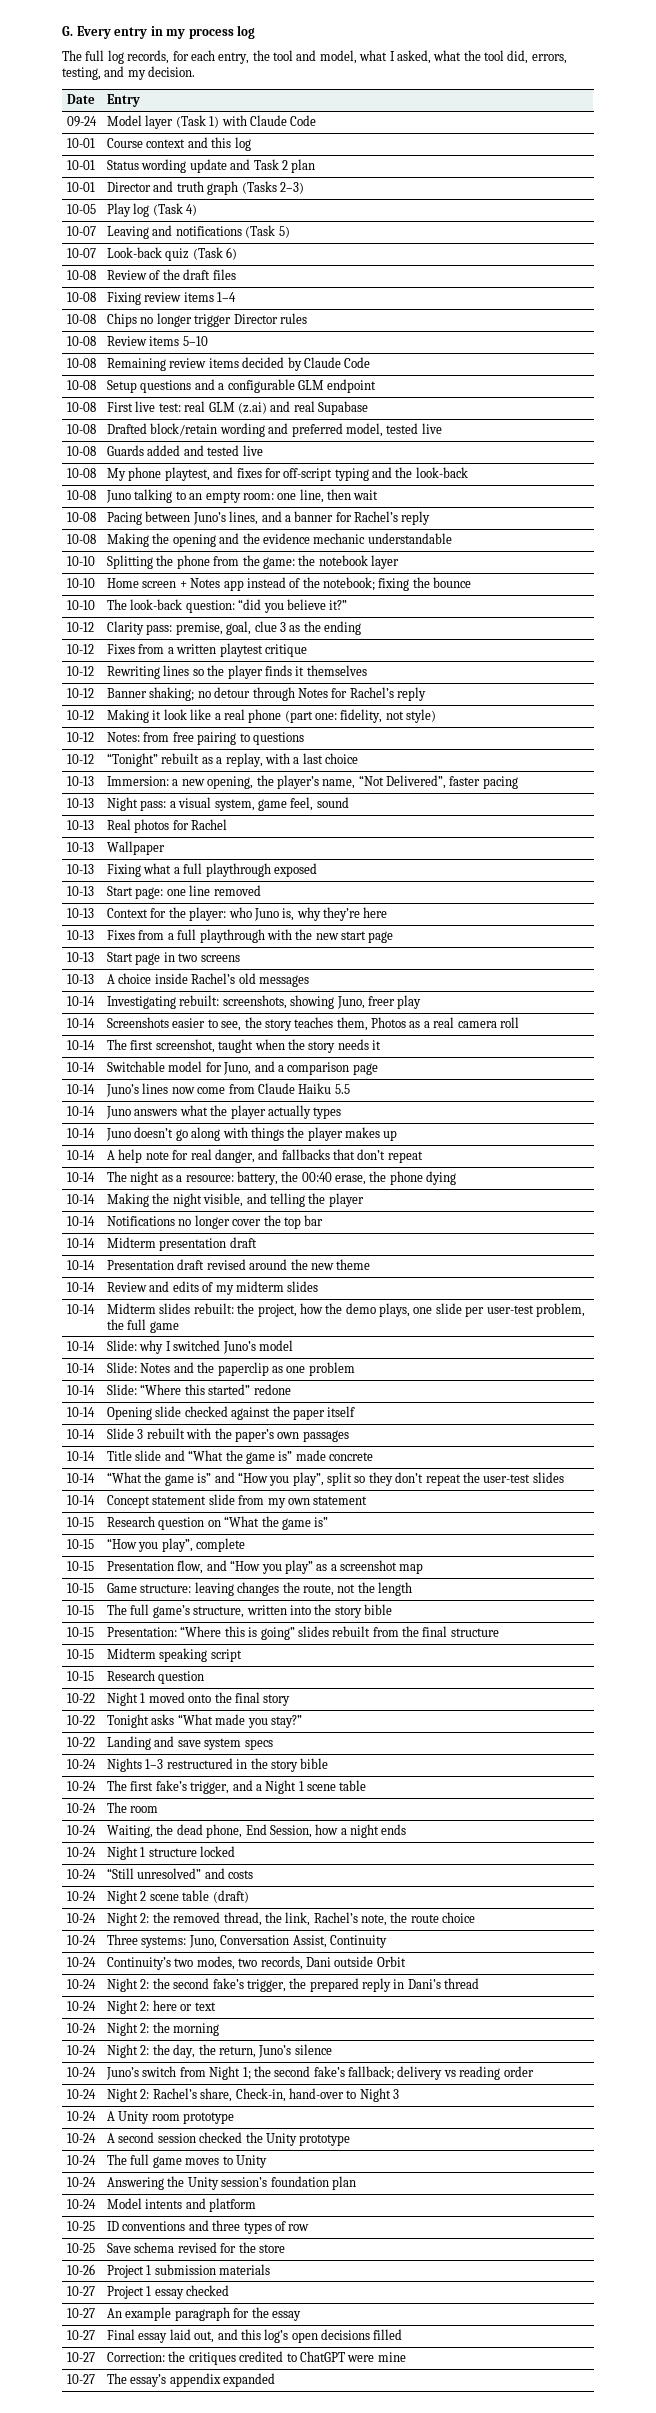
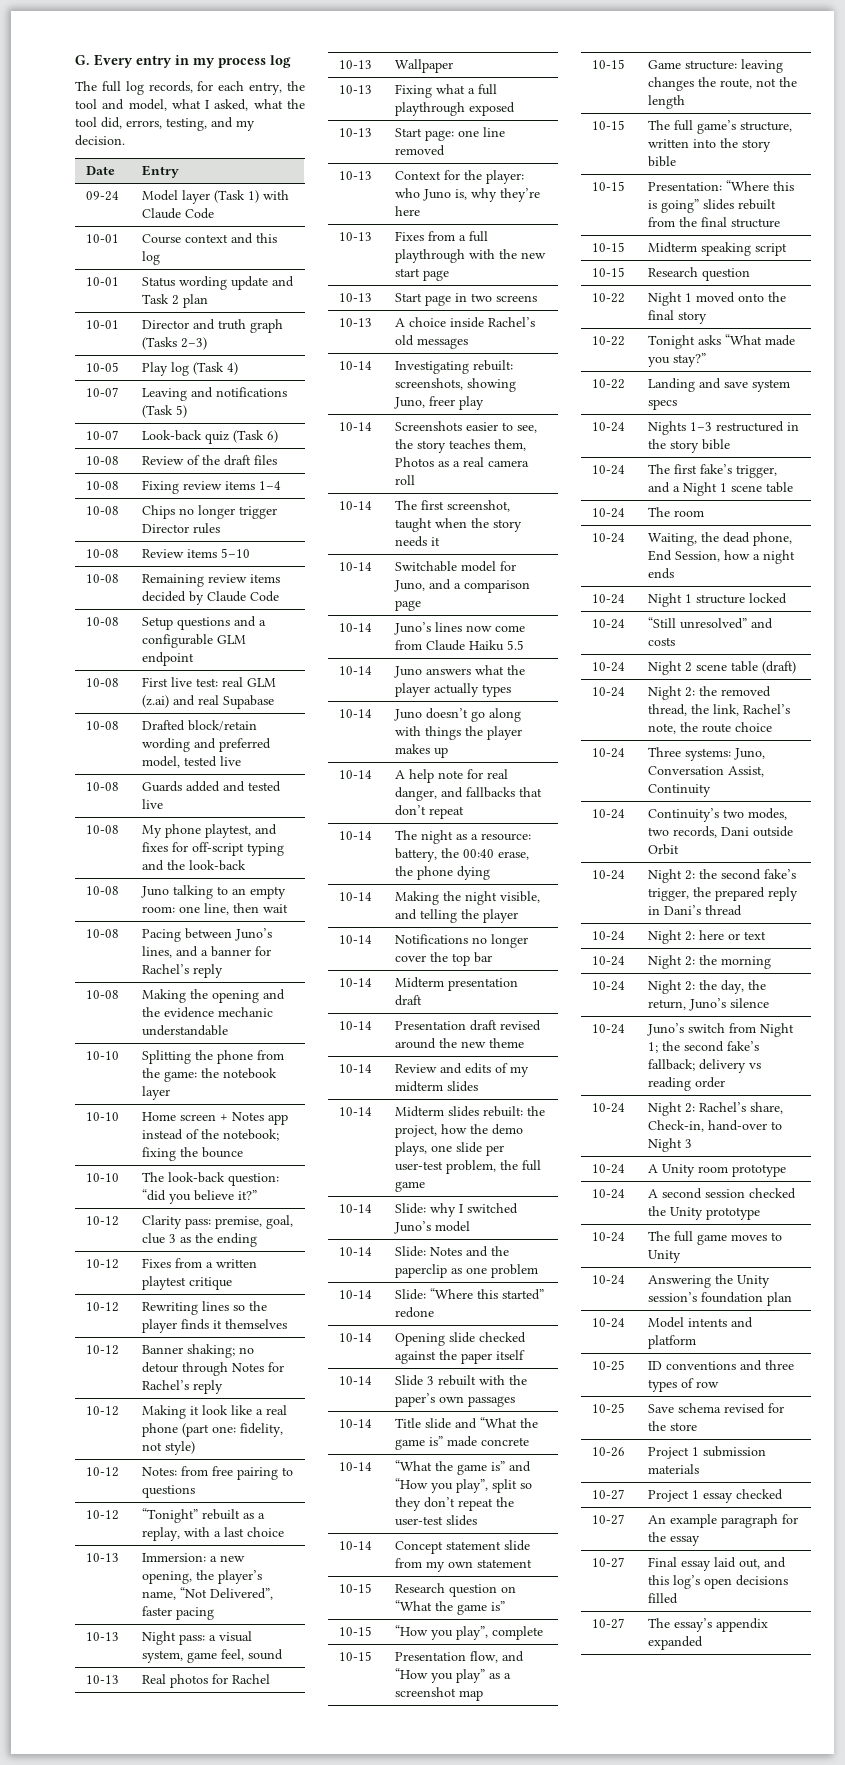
- 10-27 | Correction: the critiques credited to ChatGPT were mine

